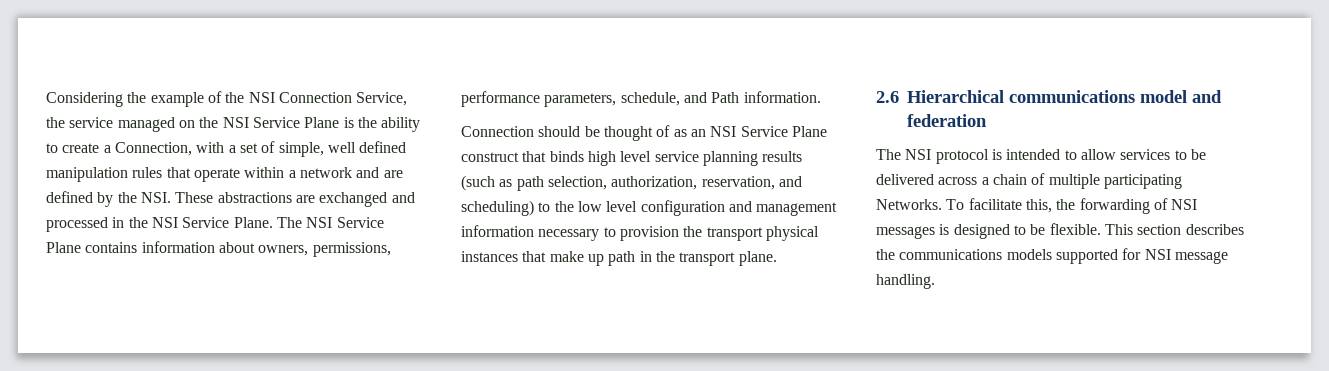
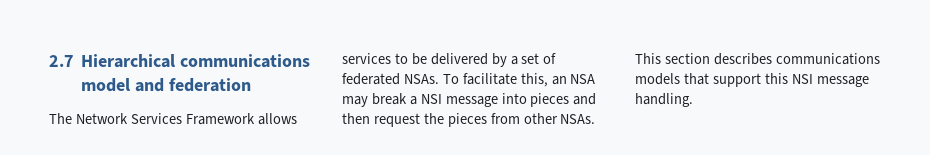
- Considering the example of the NSI Connection Service, the service managed on the NSI Service Plane is the ability to create a Connection, with a set of simple, well defined manipulation rules that operate within a network and are defined by the NSI. These abstractions are exchanged and processed in the NSI Service Plane. The NSI Service Plane contains information about owners, permissions, performance parameters, schedule, and Path information.
- Connection should be thought of as an NSI Service Plane construct that binds high level service planning results (such as path selection, authorization, reservation, and scheduling) to the low level configuration and management information necessary to provision the transport physical instances that make up path in the transport plane.
- 2.6 Hierarchical communications model and federation
+ 2.7 Hierarchical communications model and federation
- The NSI protocol is intended to allow services to be delivered across a chain of multiple participating Networks. To facilitate this, the forwarding of NSI messages is designed to be flexible.
+ The Network Services Framework allows services to be delivered by a set of federated NSAs. To facilitate this, an NSA may break a NSI message into pieces and then request the pieces from other NSAs.
- This section describes the communications models supported for NSI message handling.
+ This section describes communications models that support this NSI message handling.

